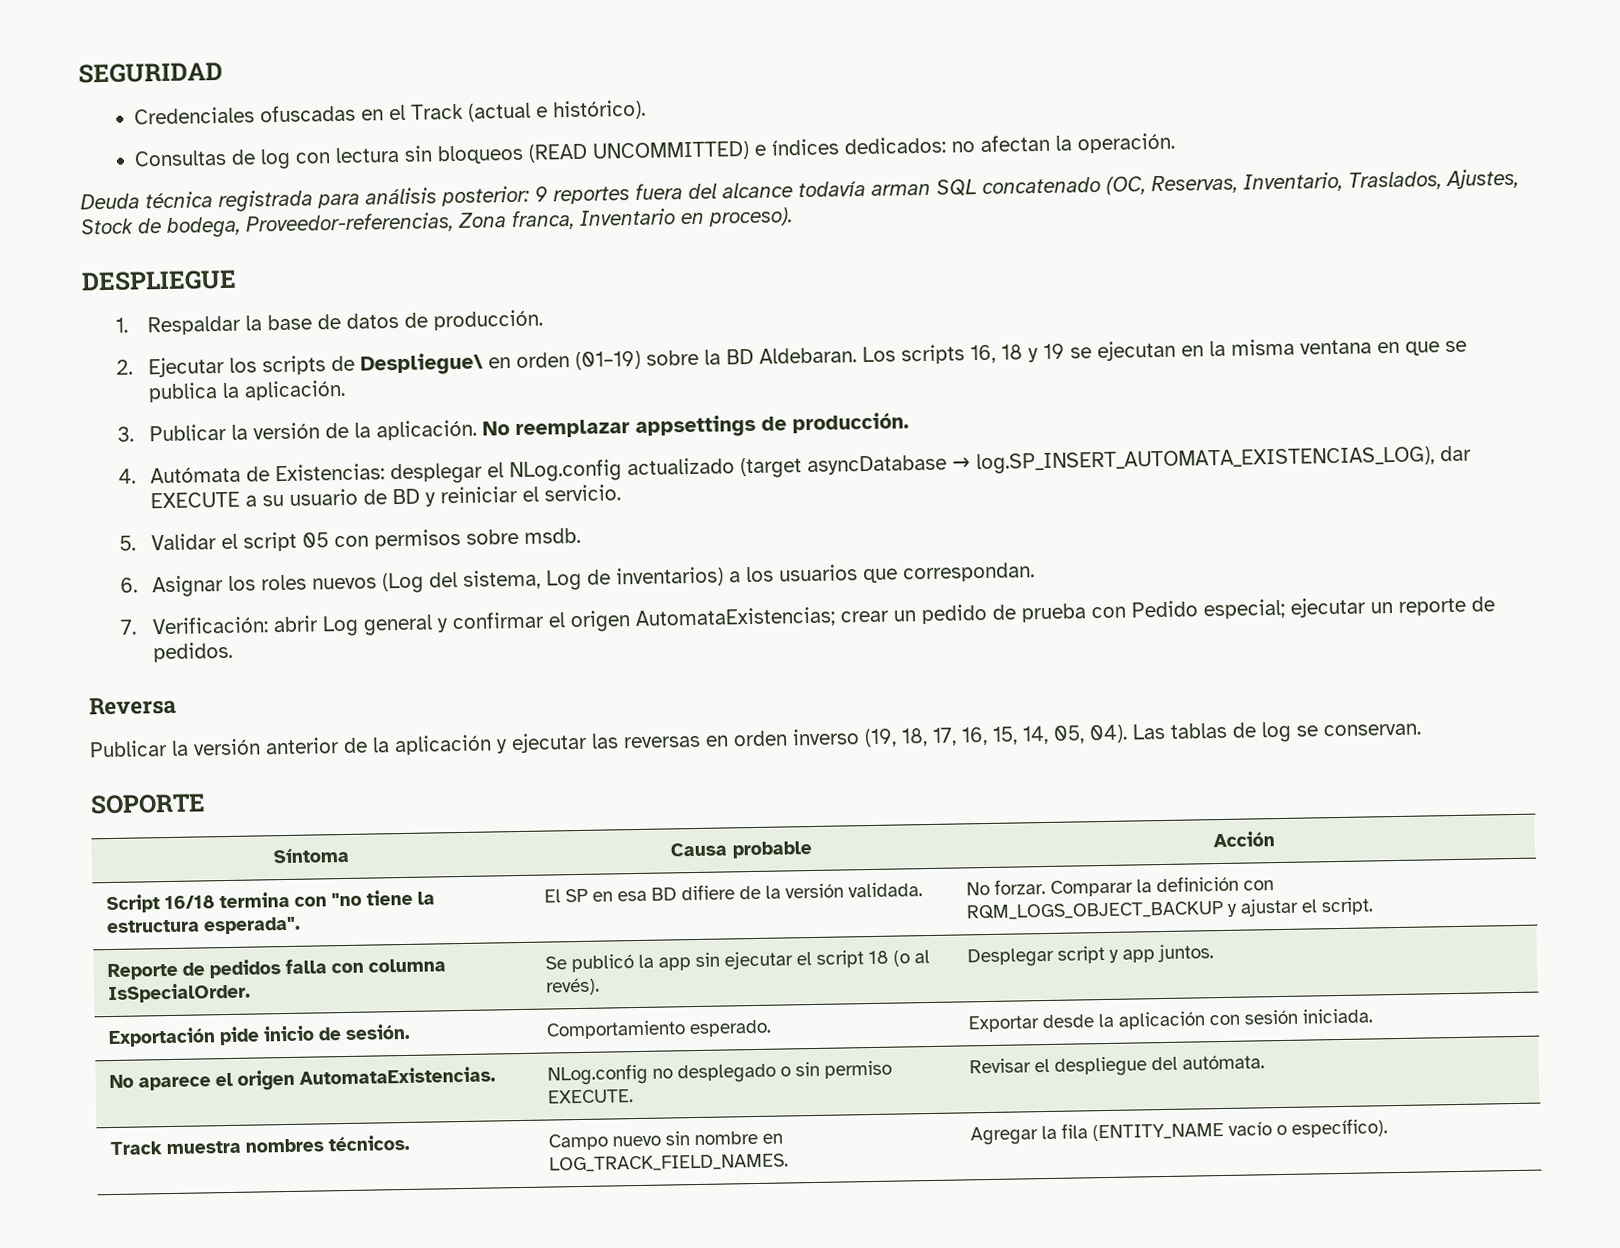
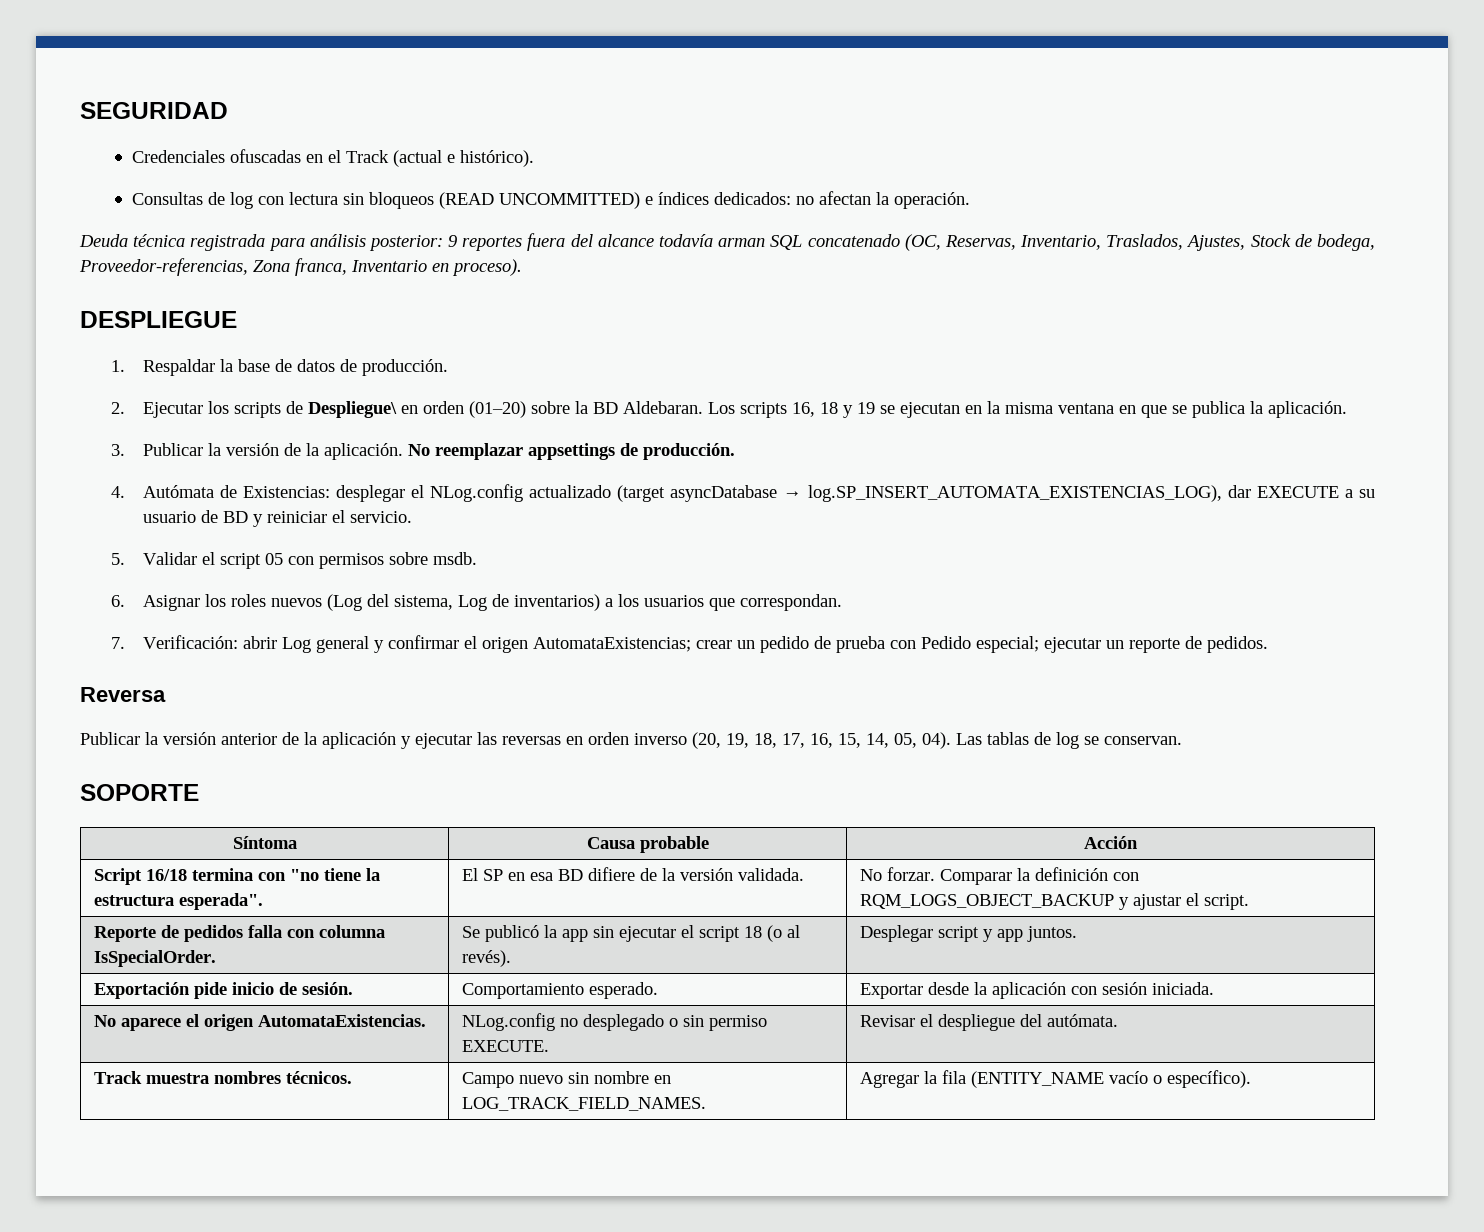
- 2. Ejecutar los scripts de Despliegue\ en orden (01–19) sobre la BD Aldebaran.
+ 2. Ejecutar los scripts de Despliegue\ en orden (01–20) sobre la BD Aldebaran.
- Publicar la versión anterior de la aplicación y ejecutar las reversas en orden inverso (19, 18, 17, 16, 15, 14, 05, 04).
+ Publicar la versión anterior de la aplicación y ejecutar las reversas en orden inverso (20, 19, 18, 17, 16, 15, 14, 05, 04).

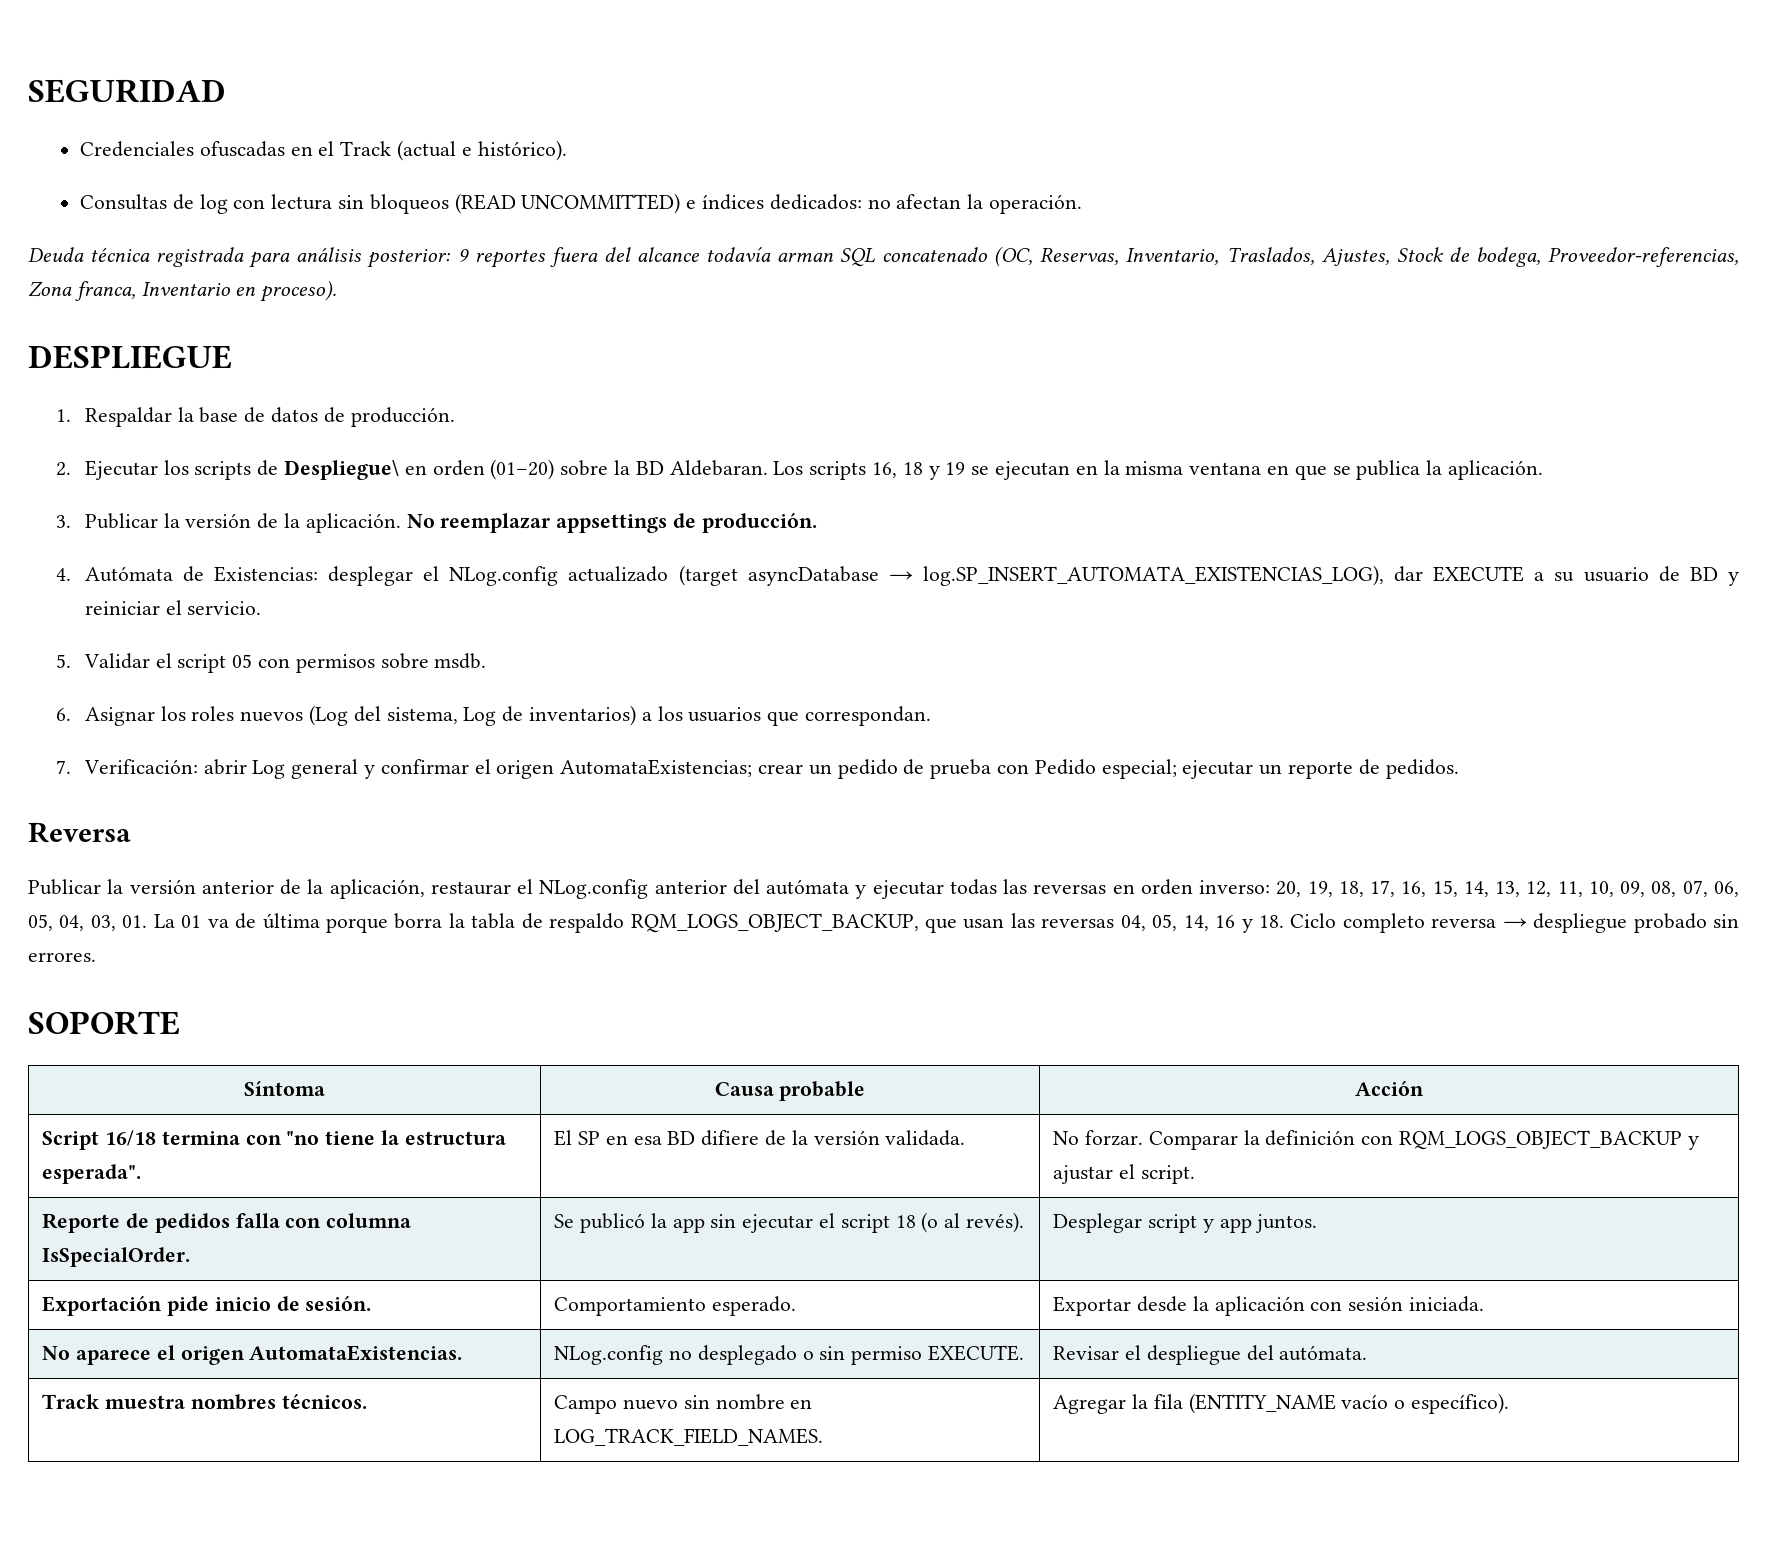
- Publicar la versión anterior de la aplicación y ejecutar las reversas en orden inverso (20, 19, 18, 17, 16, 15, 14, 05, 04). Las tablas de log se conservan.
+ Publicar la versión anterior de la aplicación, restaurar el NLog.config anterior del autómata y ejecutar todas las reversas en orden inverso: 20, 19, 18, 17, 16, 15, 14, 13, 12, 11, 10, 09, 08, 07, 06, 05, 04, 03, 01. La 01 va de última porque borra la tabla de respaldo RQM_LOGS_OBJECT_BACKUP, que usan las reversas 04, 05, 14, 16 y 18. Ciclo completo reversa → despliegue probado sin errores.

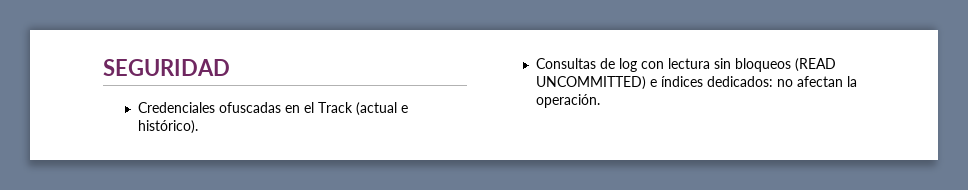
- Deuda técnica registrada para análisis posterior: 9 reportes fuera del alcance todavía arman SQL concatenado (OC, Reservas, Inventario, Traslados, Ajustes, Stock de bodega, Proveedor-referencias, Zona franca, Inventario en proceso).
- DESPLIEGUE
- 1. Respaldar la base de datos de producción.
- 2. Ejecutar los scripts de Despliegue\ en orden (01–20) sobre la BD Aldebaran. Los scripts 16, 18 y 19 se ejecutan en la misma ventana en que se publica la aplicación.
- 3. Publicar la versión de la aplicación. No reemplazar appsettings de producción.
- 4. Autómata de Existencias: desplegar el NLog.config actualizado (target asyncDatabase → log.SP_INSERT_AUTOMATA_EXISTENCIAS_LOG), dar EXECUTE a su usuario de BD y reiniciar el servicio.
- 5. Validar el script 05 con permisos sobre msdb.
- 6. Asignar los roles nuevos (Log del sistema, Log de inventarios) a los usuarios que correspondan.
- 7. Verificación: abrir Log general y confirmar el origen AutomataExistencias; crear un pedido de prueba con Pedido especial; ejecutar un reporte de pedidos.
- Reversa
- Publicar la versión anterior de la aplicación, restaurar el NLog.config anterior del autómata y ejecutar todas las reversas en orden inverso: 20, 19, 18, 17, 16, 15, 14, 13, 12, 11, 10, 09, 08, 07, 06, 05, 04, 03, 01. La 01 va de última porque borra la tabla de respaldo RQM_LOGS_OBJECT_BACKUP, que usan las reversas 04, 05, 14, 16 y 18. Ciclo completo reversa → despliegue probado sin errores.
- SOPORTE
- Síntoma | Causa probable | Acción
- Script 16/18 termina con "no tiene la estructura esperada". | El SP en esa BD difiere de la versión validada. | No forzar. Comparar la definición con RQM_LOGS_OBJECT_BACKUP y ajustar el script.
- Reporte de pedidos falla con columna IsSpecialOrder. | Se publicó la app sin ejecutar el script 18 (o al revés). | Desplegar script y app juntos.
- Exportación pide inicio de sesión. | Comportamiento esperado. | Exportar desde la aplicación con sesión iniciada.
- No aparece el origen AutomataExistencias. | NLog.config no desplegado o sin permiso EXECUTE. | Revisar el despliegue del autómata.
- Track muestra nombres técnicos. | Campo nuevo sin nombre en LOG_TRACK_FIELD_NAMES. | Agregar la fila (ENTITY_NAME vacío o específico).

